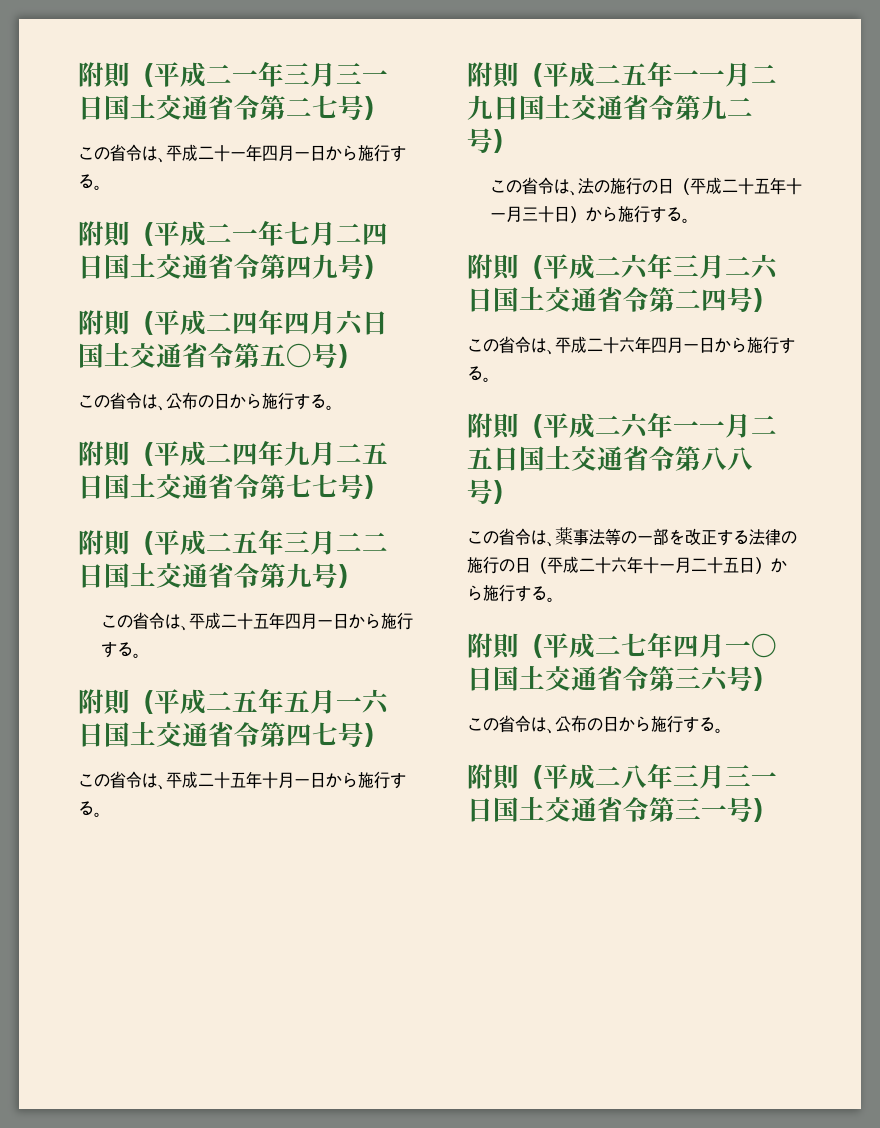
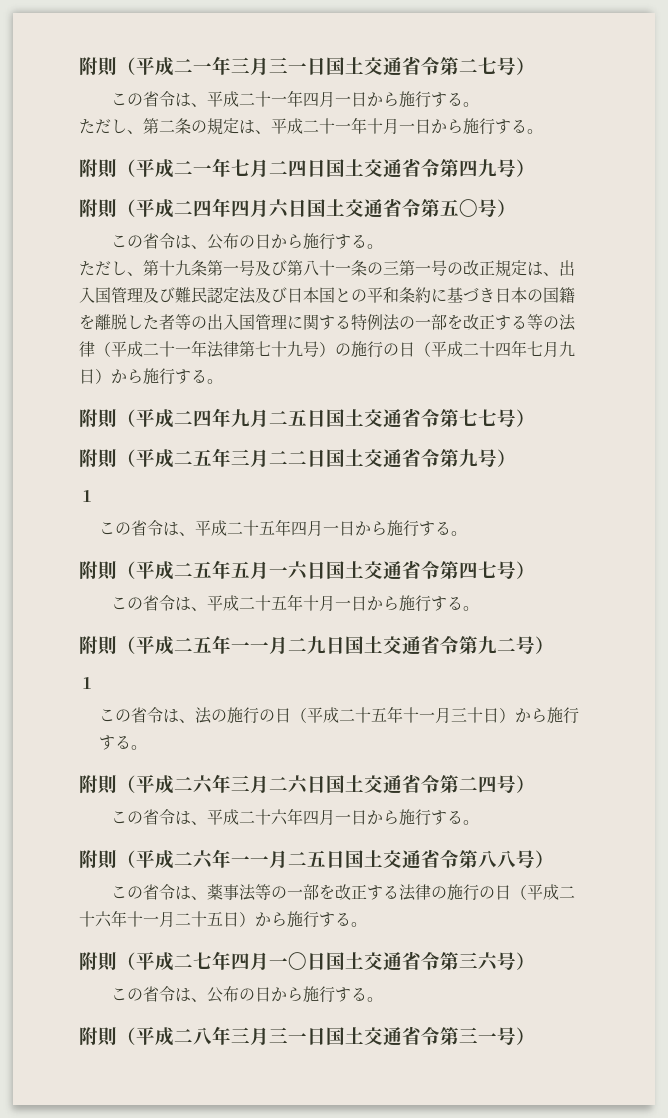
+ ただし、第二条の規定は、平成二十一年十月一日から施行する。
+ ただし、第十九条第一号及び第八十一条の三第一号の改正規定は、出入国管理及び難民認定法及び日本国との平和条約に基づき日本の国籍を離脱した者等の出入国管理に関する特例法の一部を改正する等の法律（平成二十一年法律第七十九号）の施行の日（平成二十四年七月九日）から施行する。
  附則（平成二五年三月二二日国土交通省令第九号）
+ １
  附則（平成二五年一一月二九日国土交通省令第九二号）
+ １

